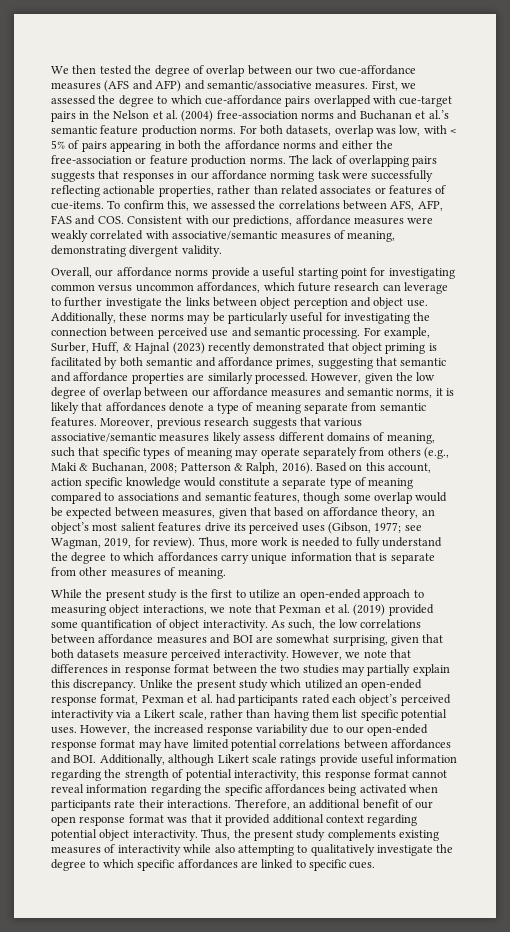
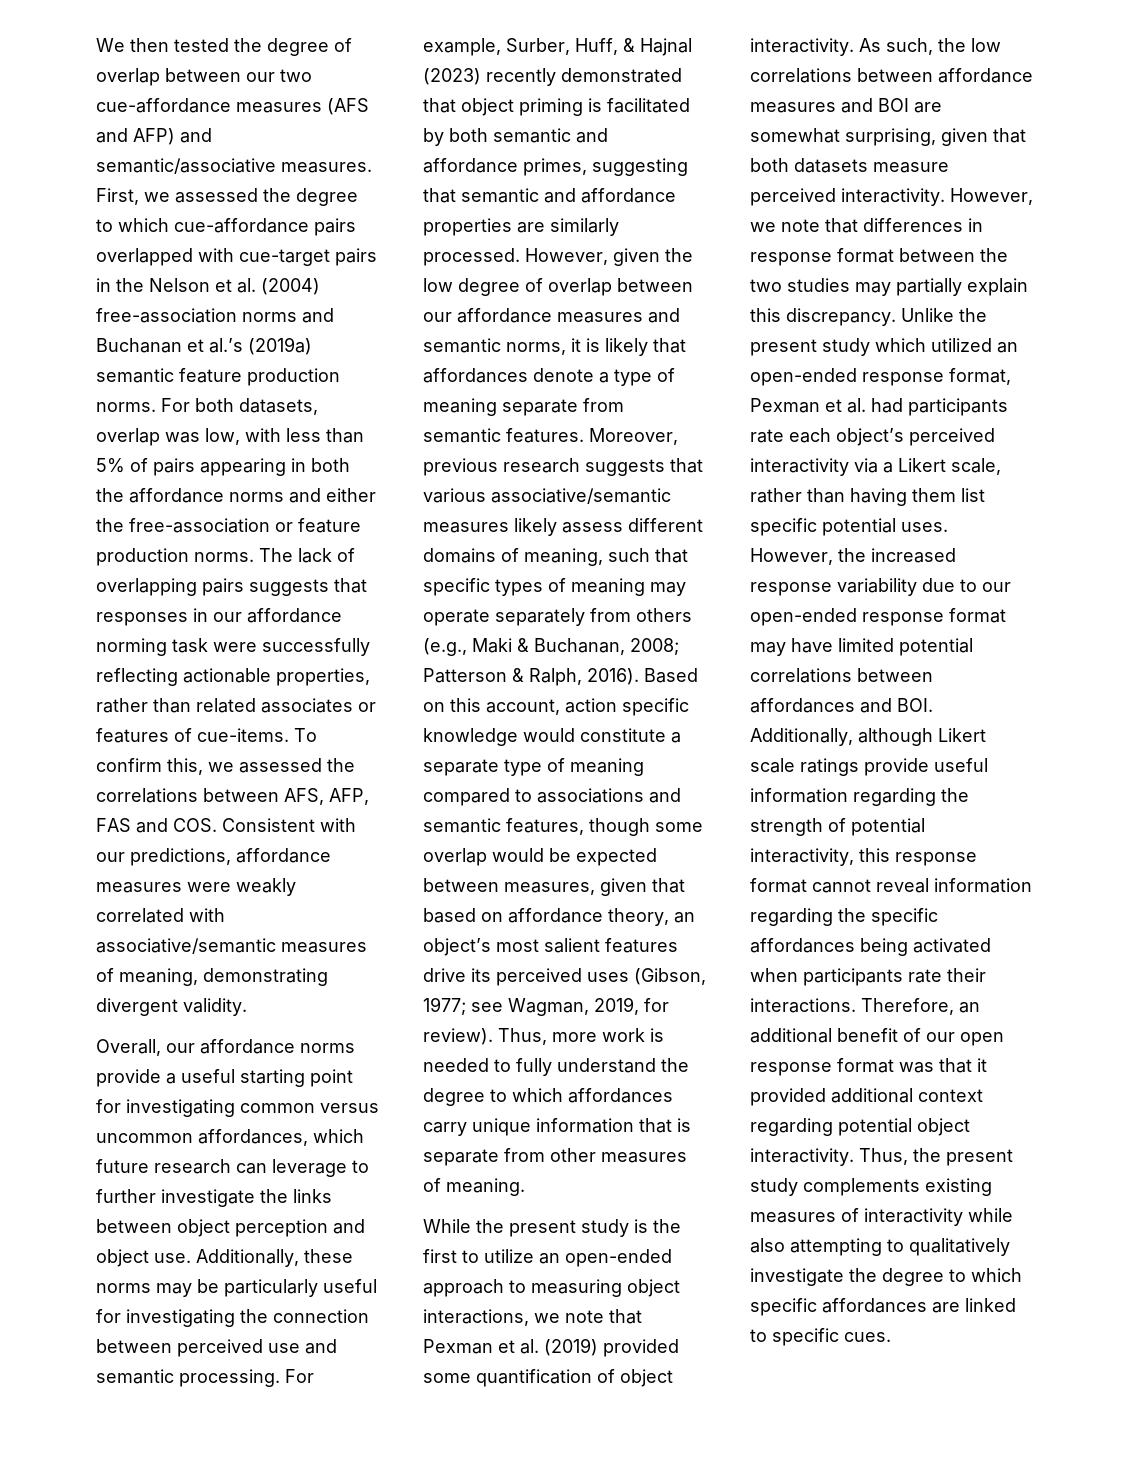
- First, we assessed the degree to which cue-affordance pairs overlapped with cue-target pairs in the Nelson et al. (2004) free-association norms and Buchanan et al.’s semantic feature production norms.
+ First, we assessed the degree to which cue-affordance pairs overlapped with cue-target pairs in the Nelson et al. (2004) free-association norms and Buchanan et al.’s (2019a) semantic feature production norms.
- For both datasets, overlap was low, with < 5% of pairs appearing in both the affordance norms and either the free-association or feature production norms.
+ For both datasets, overlap was low, with less than 5% of pairs appearing in both the affordance norms and either the free-association or feature production norms.
- Unlike the present study which utilized an open-ended response format, Pexman et al. had participants rated each object’s perceived interactivity via a Likert scale, rather than having them list specific potential uses.
+ Unlike the present study which utilized an open-ended response format, Pexman et al. had participants rate each object’s perceived interactivity via a Likert scale, rather than having them list specific potential uses.

